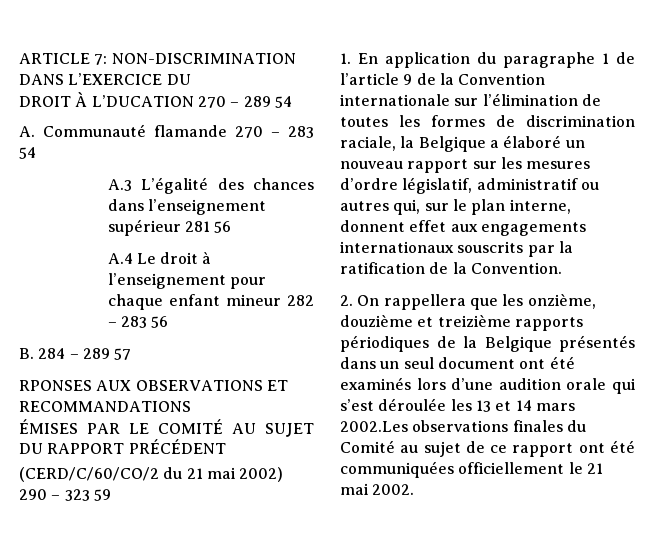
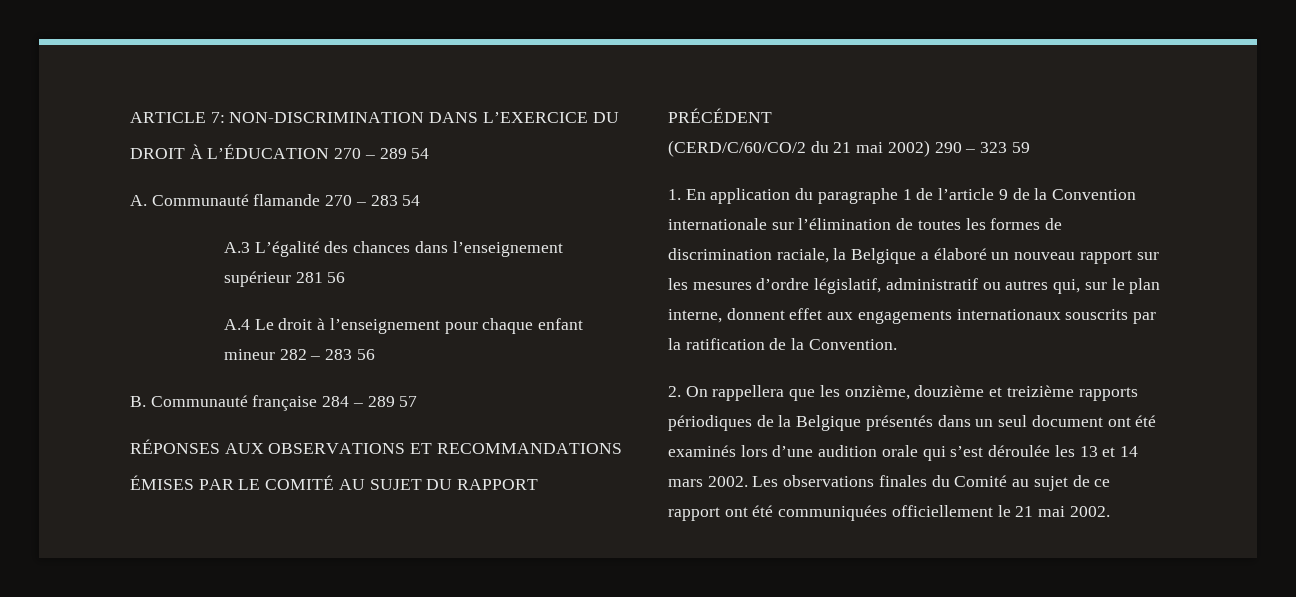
- DROIT À L’DUCATION 270 – 289 54
+ DROIT À L’ÉDUCATION 270 – 289 54
- B. 284 – 289 57
+ B. Communauté française 284 – 289 57
- RPONSES AUX OBSERVATIONS ET RECOMMANDATIONS
+ RÉPONSES AUX OBSERVATIONS ET RECOMMANDATIONS
- 2. On rappellera que les onzième, douzième et treizième rapports périodiques de la Belgique présentés dans un seul document ont été examinés lors d’une audition orale qui s’est déroulée les 13 et 14 mars 2002.Les observations finales du Comité au sujet de ce rapport ont été communiquées officiellement le 21 mai 2002.
+ 2. On rappellera que les onzième, douzième et treizième rapports périodiques de la Belgique présentés dans un seul document ont été examinés lors d’une audition orale qui s’est déroulée les 13 et 14 mars 2002. Les observations finales du Comité au sujet de ce rapport ont été communiquées officiellement le 21 mai 2002.

